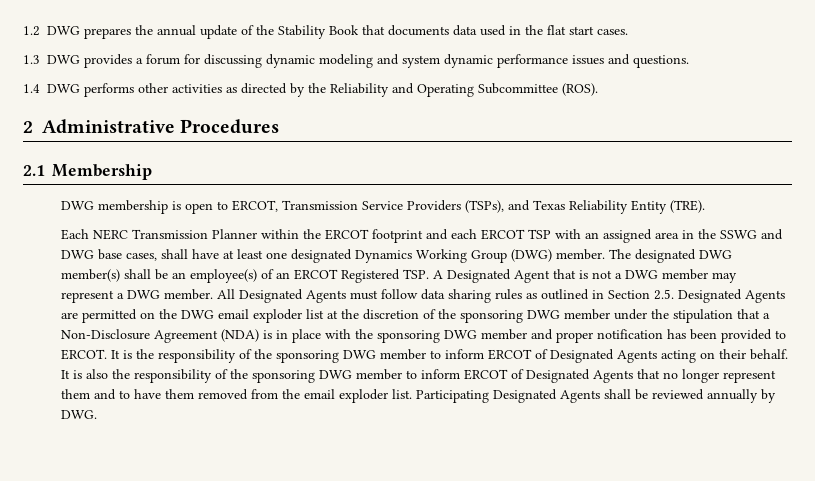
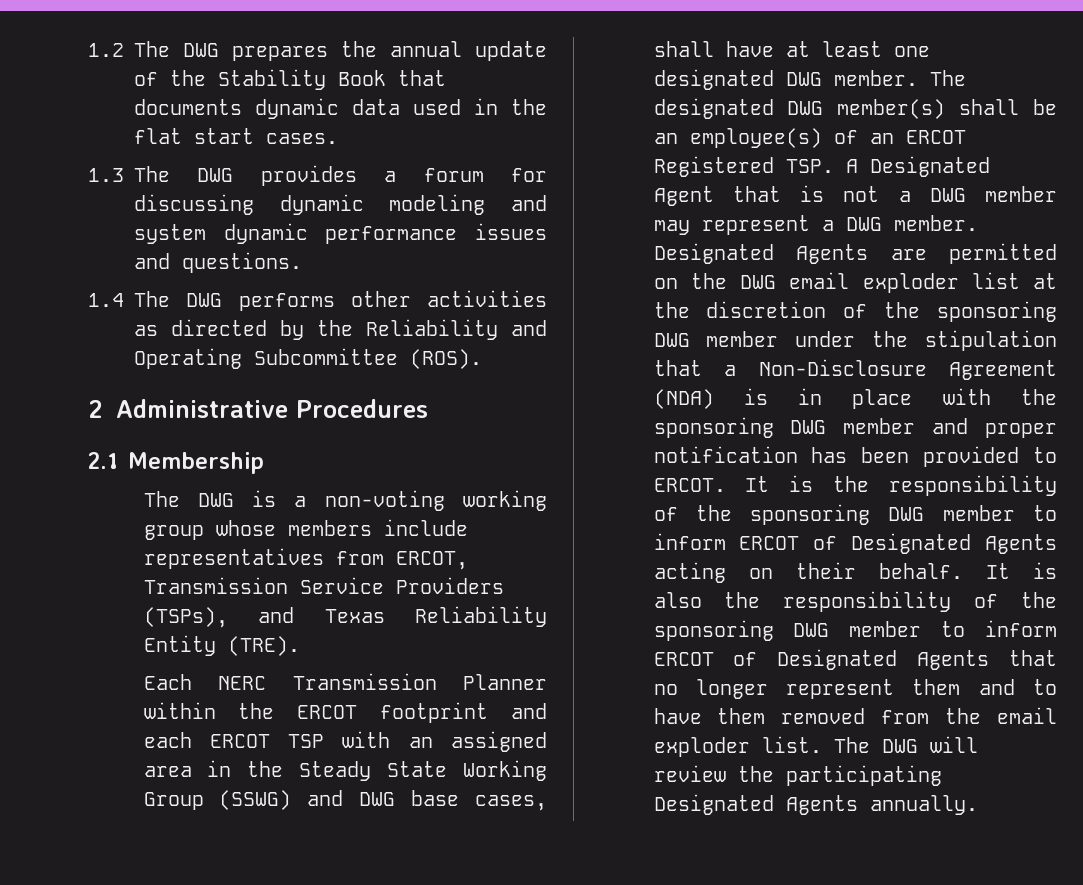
- 1.2 DWG prepares the annual update of the Stability Book that documents data used in the flat start cases.
+ 1.2 The DWG prepares the annual update of the Stability Book that documents dynamic data used in the flat start cases.
- 1.3 DWG provides a forum for discussing dynamic modeling and system dynamic performance issues and questions.
+ 1.3 The DWG provides a forum for discussing dynamic modeling and system dynamic performance issues and questions.
- 1.4 DWG performs other activities as directed by the Reliability and Operating Subcommittee (ROS).
+ 1.4 The DWG performs other activities as directed by the Reliability and Operating Subcommittee (ROS).
- DWG membership is open to ERCOT, Transmission Service Providers (TSPs), and Texas Reliability Entity (TRE).
+ The DWG is a non-voting working group whose members include representatives from ERCOT, Transmission Service Providers (TSPs), and Texas Reliability Entity (TRE).
- Each NERC Transmission Planner within the ERCOT footprint and each ERCOT TSP with an assigned area in the SSWG and DWG base cases, shall have at least one designated Dynamics Working Group (DWG) member.
+ Each NERC Transmission Planner within the ERCOT footprint and each ERCOT TSP with an assigned area in the Steady State Working Group (SSWG) and DWG base cases, shall have at least one designated DWG member.
- All Designated Agents must follow data sharing rules as outlined in Section 2.5. Designated Agents are permitted on the DWG email exploder list at the discretion of the sponsoring DWG member under the stipulation that a Non-Disclosure Agreement (NDA) is in place with the sponsoring DWG member and proper notification has been provided to ERCOT.
+ Designated Agents are permitted on the DWG email exploder list at the discretion of the sponsoring DWG member under the stipulation that a Non-Disclosure Agreement (NDA) is in place with the sponsoring DWG member and proper notification has been provided to ERCOT.
- Participating Designated Agents shall be reviewed annually by DWG.
+ The DWG will review the participating Designated Agents annually.

